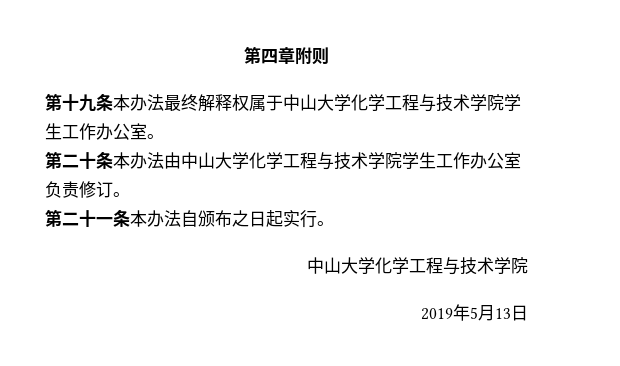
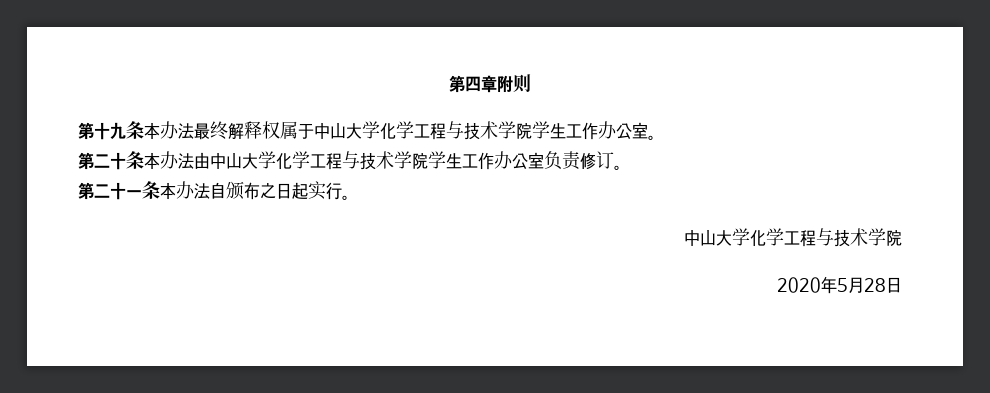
- 2019年5月13日
+ 2020年5月28日

